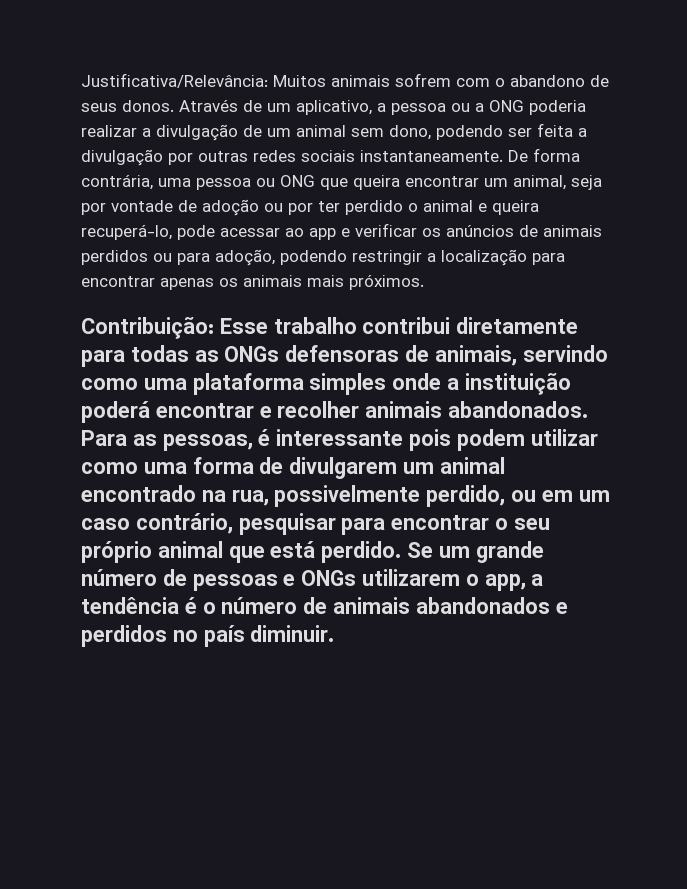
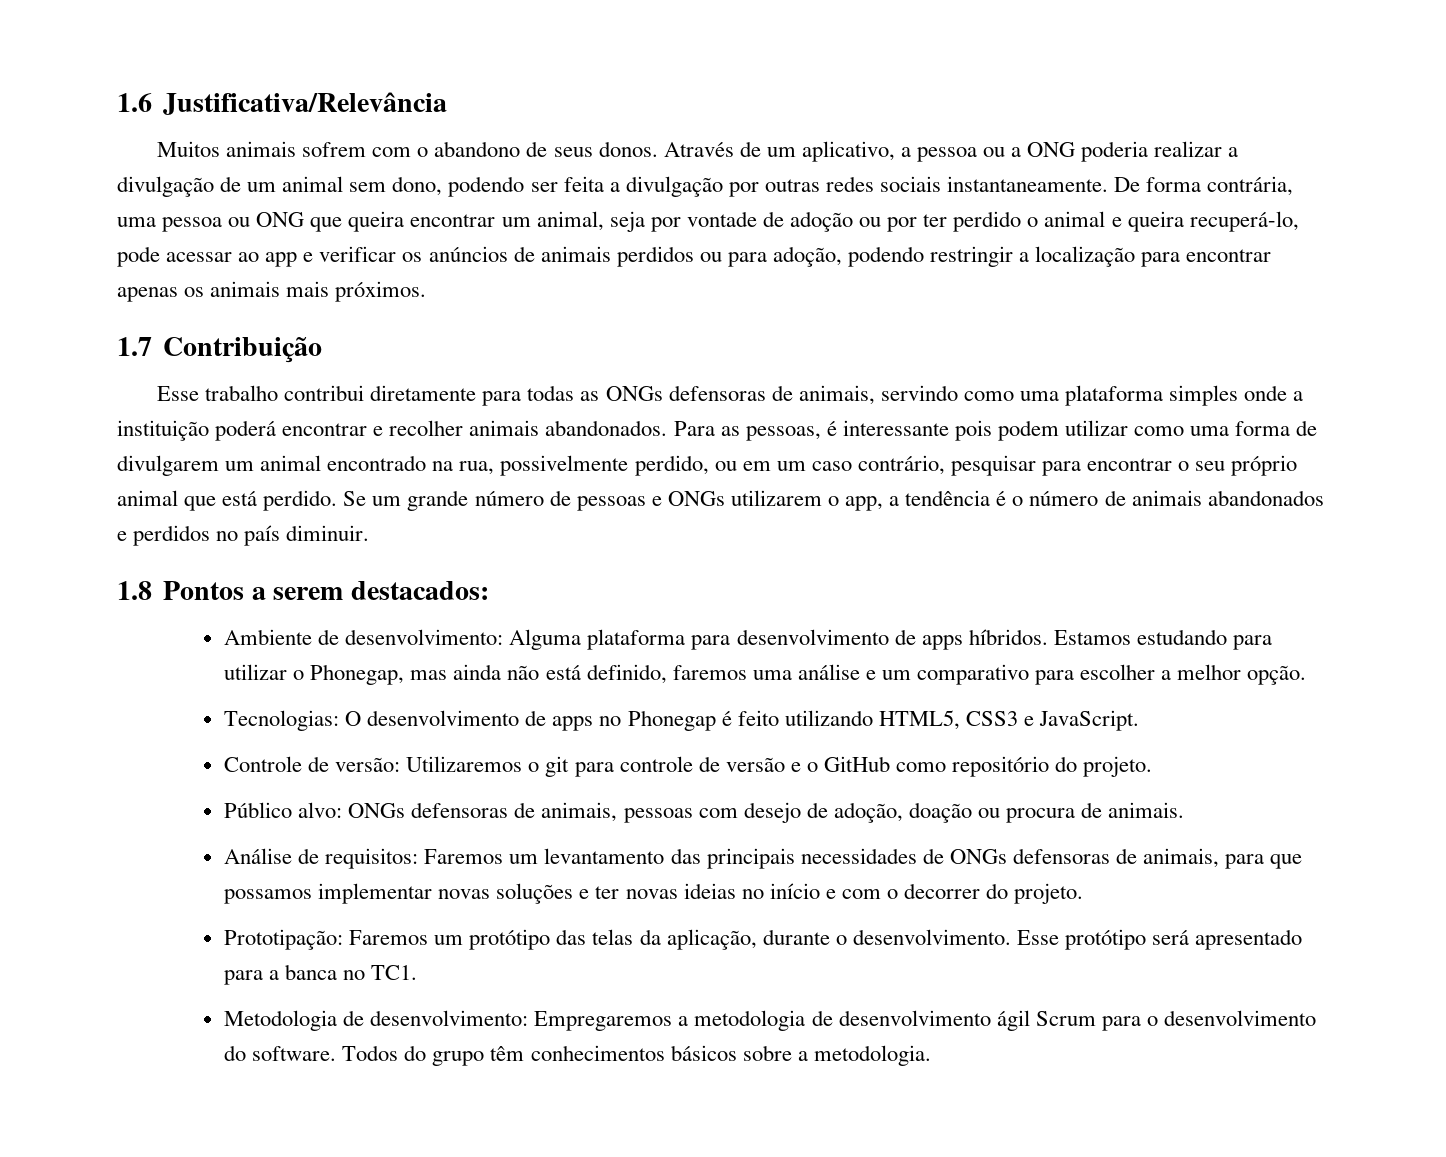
- Justificativa/Relevância: Muitos animais sofrem com o abandono de seus donos.
+ 1.6 Justificativa/Relevância
+ Muitos animais sofrem com o abandono de seus donos.
- Contribuição: Esse trabalho contribui diretamente para todas as ONGs defensoras de animais, servindo como uma plataforma simples onde a instituição poderá encontrar e recolher animais abandonados.
+ 1.7 Contribuição
+ Esse trabalho contribui diretamente para todas as ONGs defensoras de animais, servindo como uma plataforma simples onde a instituição poderá encontrar e recolher animais abandonados.
+ 1.8 Pontos a serem destacados:
+ Ambiente de desenvolvimento: Alguma plataforma para desenvolvimento de apps híbridos. Estamos estudando para utilizar o Phonegap, mas ainda não está definido, faremos uma análise e um comparativo para escolher a melhor opção.
+ Tecnologias: O desenvolvimento de apps no Phonegap é feito utilizando HTML5, CSS3 e JavaScript.
+ Controle de versão: Utilizaremos o git para controle de versão e o GitHub como repositório do projeto.
+ Público alvo: ONGs defensoras de animais, pessoas com desejo de adoção, doação ou procura de animais.
+ Análise de requisitos: Faremos um levantamento das principais necessidades de ONGs defensoras de animais, para que possamos implementar novas soluções e ter novas ideias no início e com o decorrer do projeto.
+ Prototipação: Faremos um protótipo das telas da aplicação, durante o desenvolvimento. Esse protótipo será apresentado para a banca no TC1.
+ Metodologia de desenvolvimento: Empregaremos a metodologia de desenvolvimento ágil Scrum para o desenvolvimento do software. Todos do grupo têm conhecimentos básicos sobre a metodologia.

